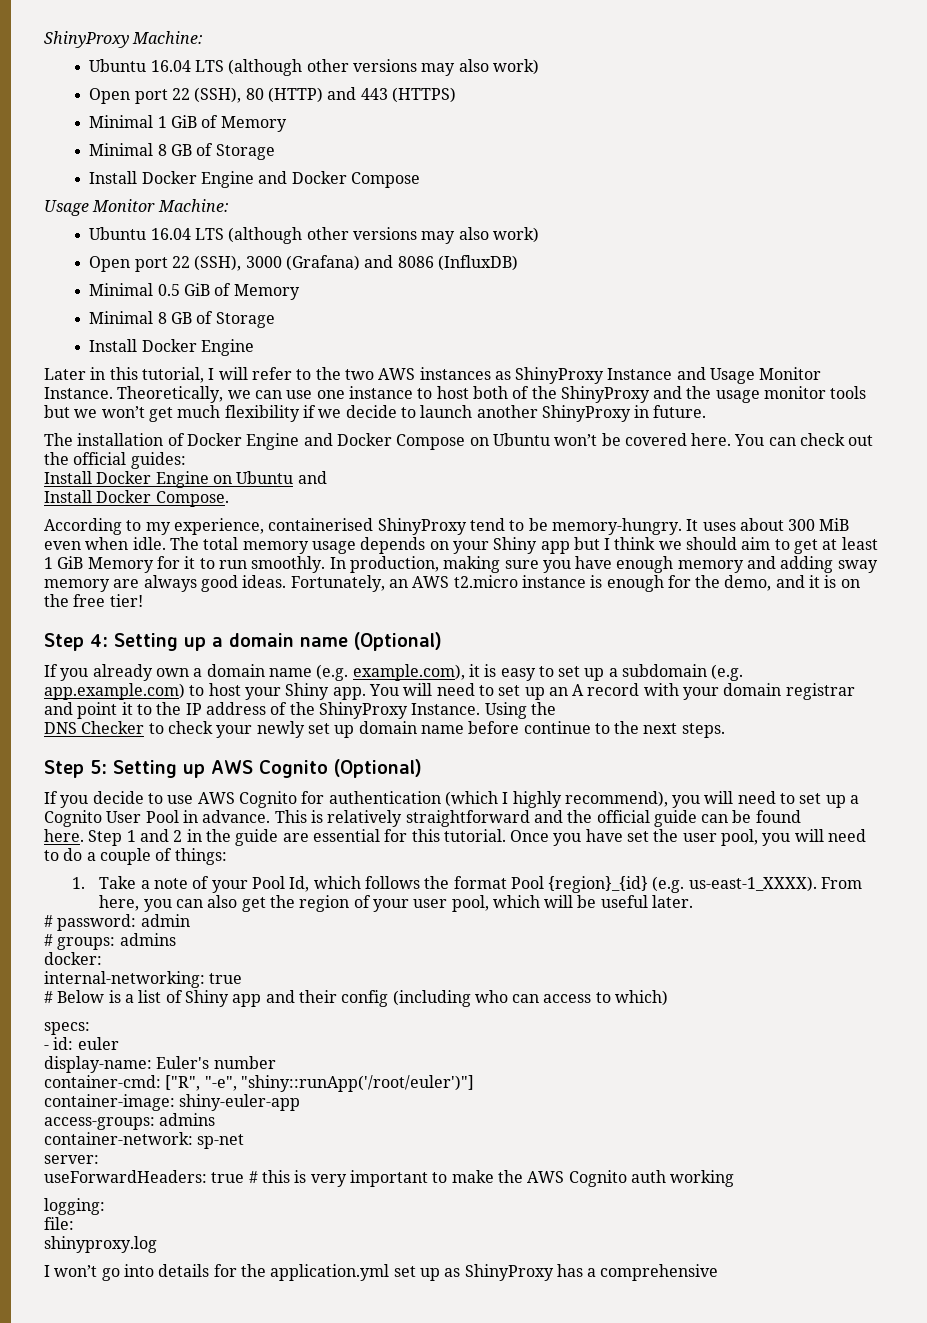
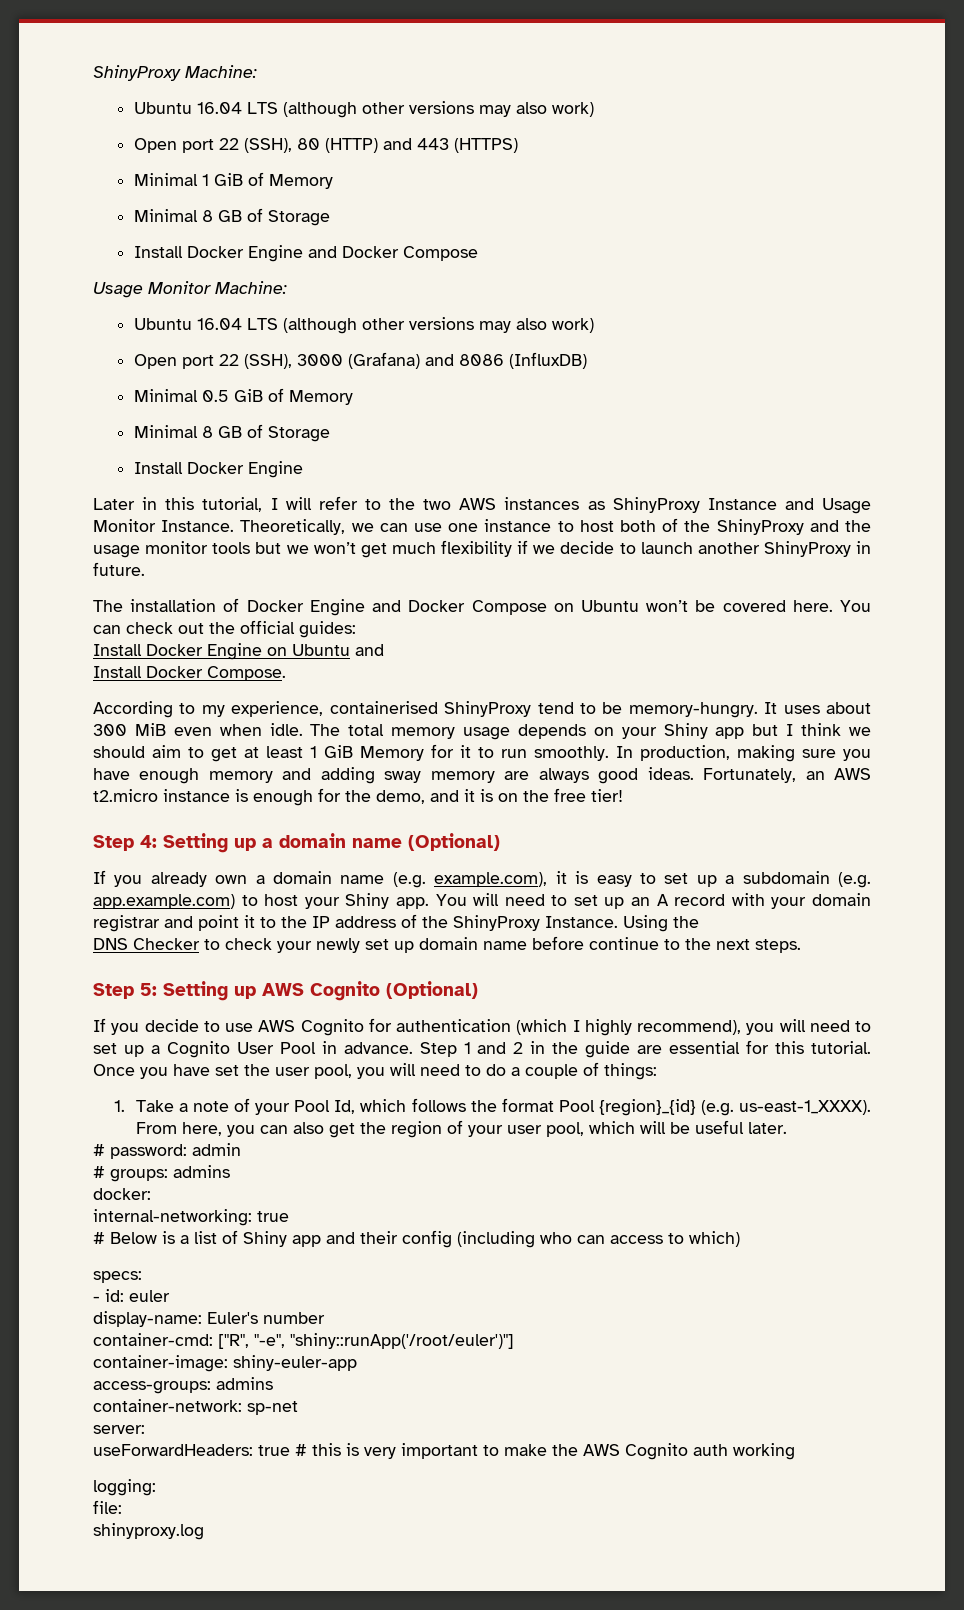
- This is relatively straightforward and the official guide can be found
- here.
- I won’t go into details for the application.yml set up as ShinyProxy has a comprehensive

